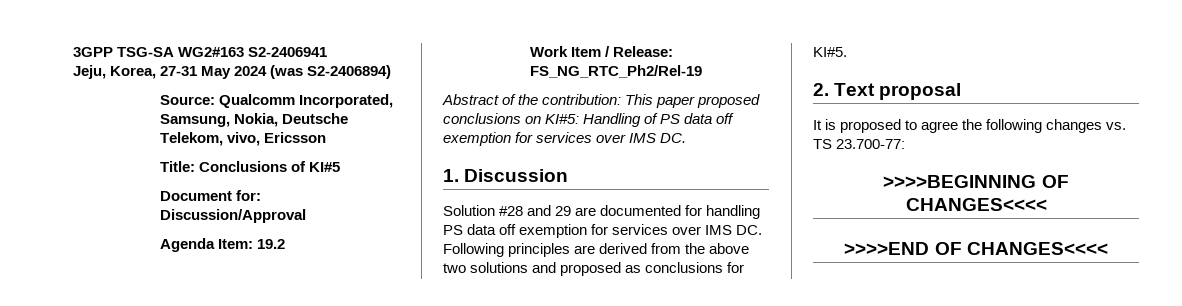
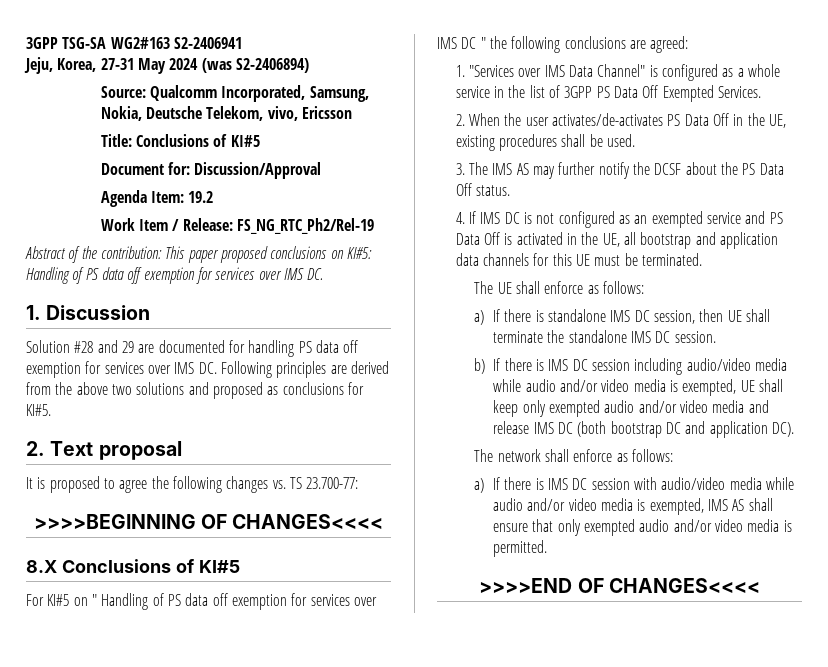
+ 8.X Conclusions of KI#5
+ For KI#5 on " Handling of PS data off exemption for services over IMS DC " the following conclusions are agreed:
+ 1. "Services over IMS Data Channel" is configured as a whole service in the list of 3GPP PS Data Off Exempted Services.
+ 2. When the user activates/de-activates PS Data Off in the UE, existing procedures shall be used.
+ 3. The IMS AS may further notify the DCSF about the PS Data Off status.
+ 4. If IMS DC is not configured as an exempted service and PS Data Off is activated in the UE, all bootstrap and application data channels for this UE must be terminated.
+ The UE shall enforce as follows:
+ a) If there is standalone IMS DC session, then UE shall terminate the standalone IMS DC session.
+ b) If there is IMS DC session including audio/video media while audio and/or video media is exempted, UE shall keep only exempted audio and/or video media and release IMS DC (both bootstrap DC and application DC).
+ The network shall enforce as follows:
+ a) If there is IMS DC session with audio/video media while audio and/or video media is exempted, IMS AS shall ensure that only exempted audio and/or video media is permitted.

